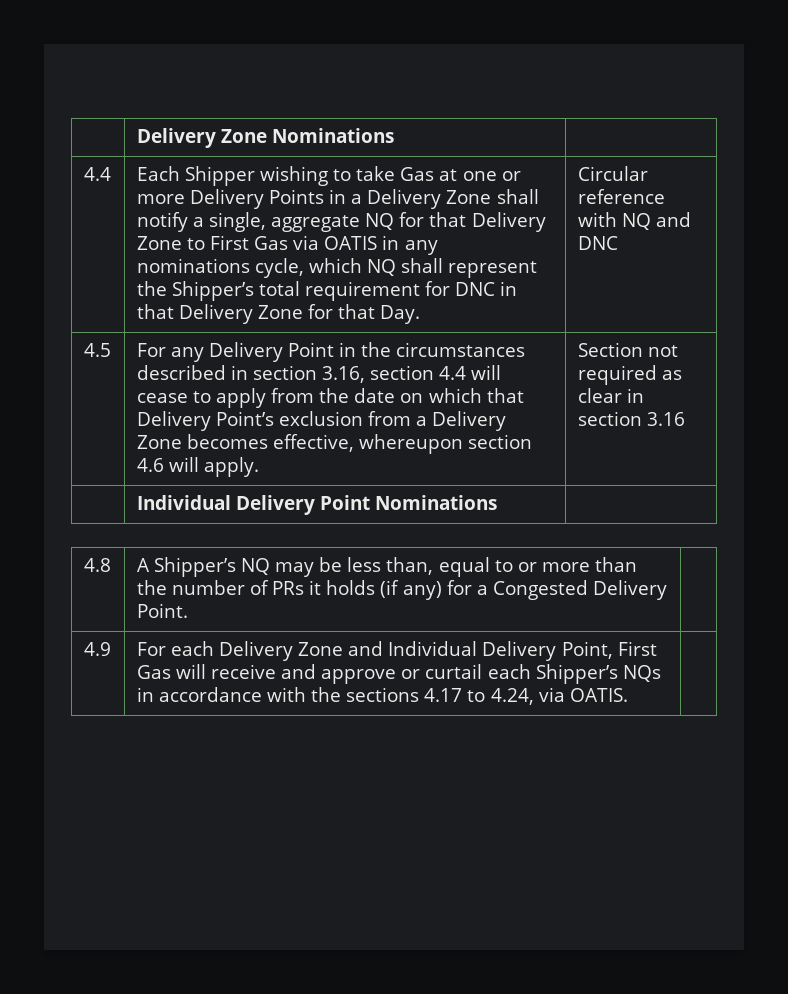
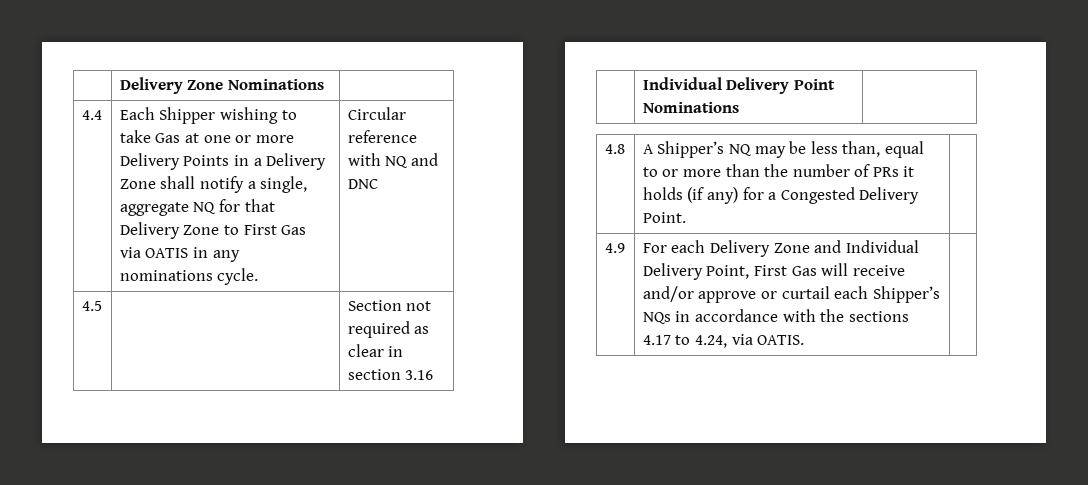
- Each Shipper wishing to take Gas at one or more Delivery Points in a Delivery Zone shall notify a single, aggregate NQ for that Delivery Zone to First Gas via OATIS in any nominations cycle, which NQ shall represent the Shipper’s total requirement for DNC in that Delivery Zone for that Day.
+ Each Shipper wishing to take Gas at one or more Delivery Points in a Delivery Zone shall notify a single, aggregate NQ for that Delivery Zone to First Gas via OATIS in any nominations cycle.
- For any Delivery Point in the circumstances described in section 3.16, section 4.4 will cease to apply from the date on which that Delivery Point’s exclusion from a Delivery Zone becomes effective, whereupon section 4.6 will apply.
- 4.9 | For each Delivery Zone and Individual Delivery Point, First Gas will receive and approve or curtail each Shipper’s NQs in accordance with the sections 4.17 to 4.24, via OATIS. |
+ 4.9 | For each Delivery Zone and Individual Delivery Point, First Gas will receive and/or approve or curtail each Shipper’s NQs in accordance with the sections 4.17 to 4.24, via OATIS. |

